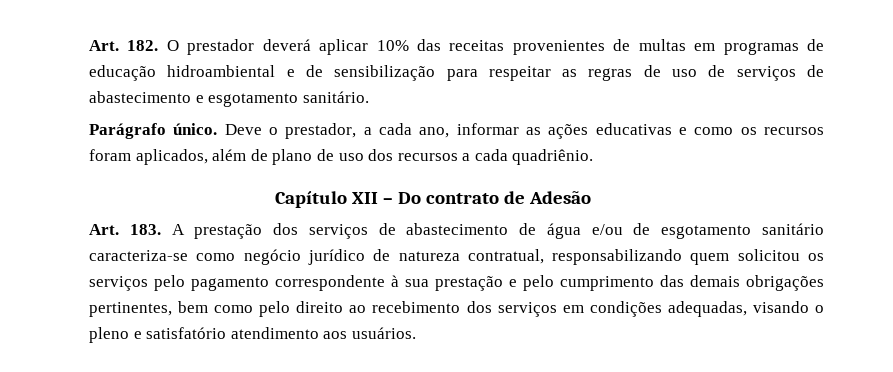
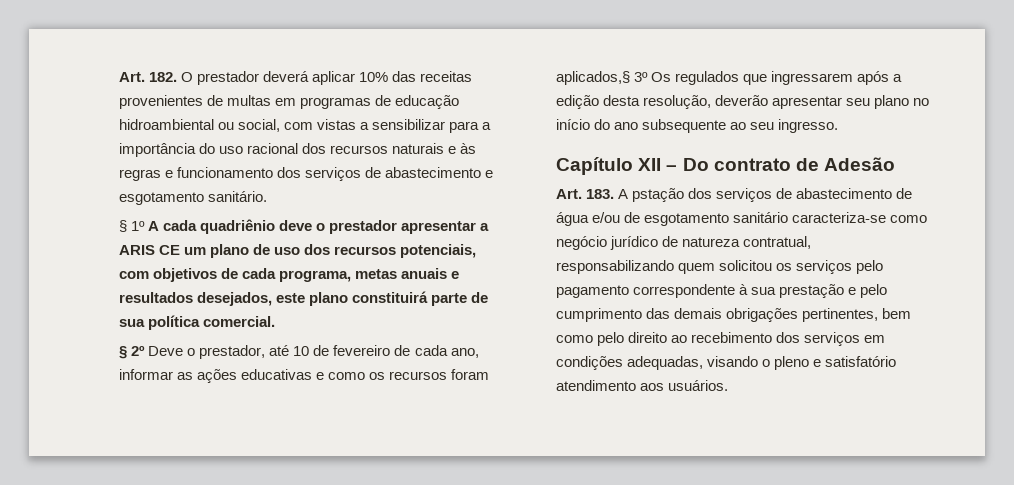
- Art. 182. O prestador deverá aplicar 10% das receitas provenientes de multas em programas de educação hidroambiental e de sensibilização para respeitar as regras de uso de serviços de abastecimento e esgotamento sanitário.
+ Art. 182. O prestador deverá aplicar 10% das receitas provenientes de multas em programas de educação hidroambiental ou social, com vistas a sensibilizar para a importância do uso racional dos recursos naturais e às regras e funcionamento dos serviços de abastecimento e esgotamento sanitário.
- Parágrafo único. Deve o prestador, a cada ano, informar as ações educativas e como os recursos foram aplicados, além de plano de uso dos recursos a cada quadriênio.
+ § 1º A cada quadriênio deve o prestador apresentar a ARIS CE um plano de uso dos recursos potenciais, com objetivos de cada programa, metas anuais e resultados desejados, este plano constituirá parte de sua política comercial.
+ § 2º Deve o prestador, até 10 de fevereiro de cada ano, informar as ações educativas e como os recursos foram aplicados,§ 3º Os regulados que ingressarem após a edição desta resolução, deverão apresentar seu plano no início do ano subsequente ao seu ingresso.
- Art. 183. A prestação dos serviços de abastecimento de água e/ou de esgotamento sanitário caracteriza-se como negócio jurídico de natureza contratual, responsabilizando quem solicitou os serviços pelo pagamento correspondente à sua prestação e pelo cumprimento das demais obrigações pertinentes, bem como pelo direito ao recebimento dos serviços em condições adequadas, visando o pleno e satisfatório atendimento aos usuários.
+ Art. 183. A pstação dos serviços de abastecimento de água e/ou de esgotamento sanitário caracteriza-se como negócio jurídico de natureza contratual, responsabilizando quem solicitou os serviços pelo pagamento correspondente à sua prestação e pelo cumprimento das demais obrigações pertinentes, bem como pelo direito ao recebimento dos serviços em condições adequadas, visando o pleno e satisfatório atendimento aos usuários.

